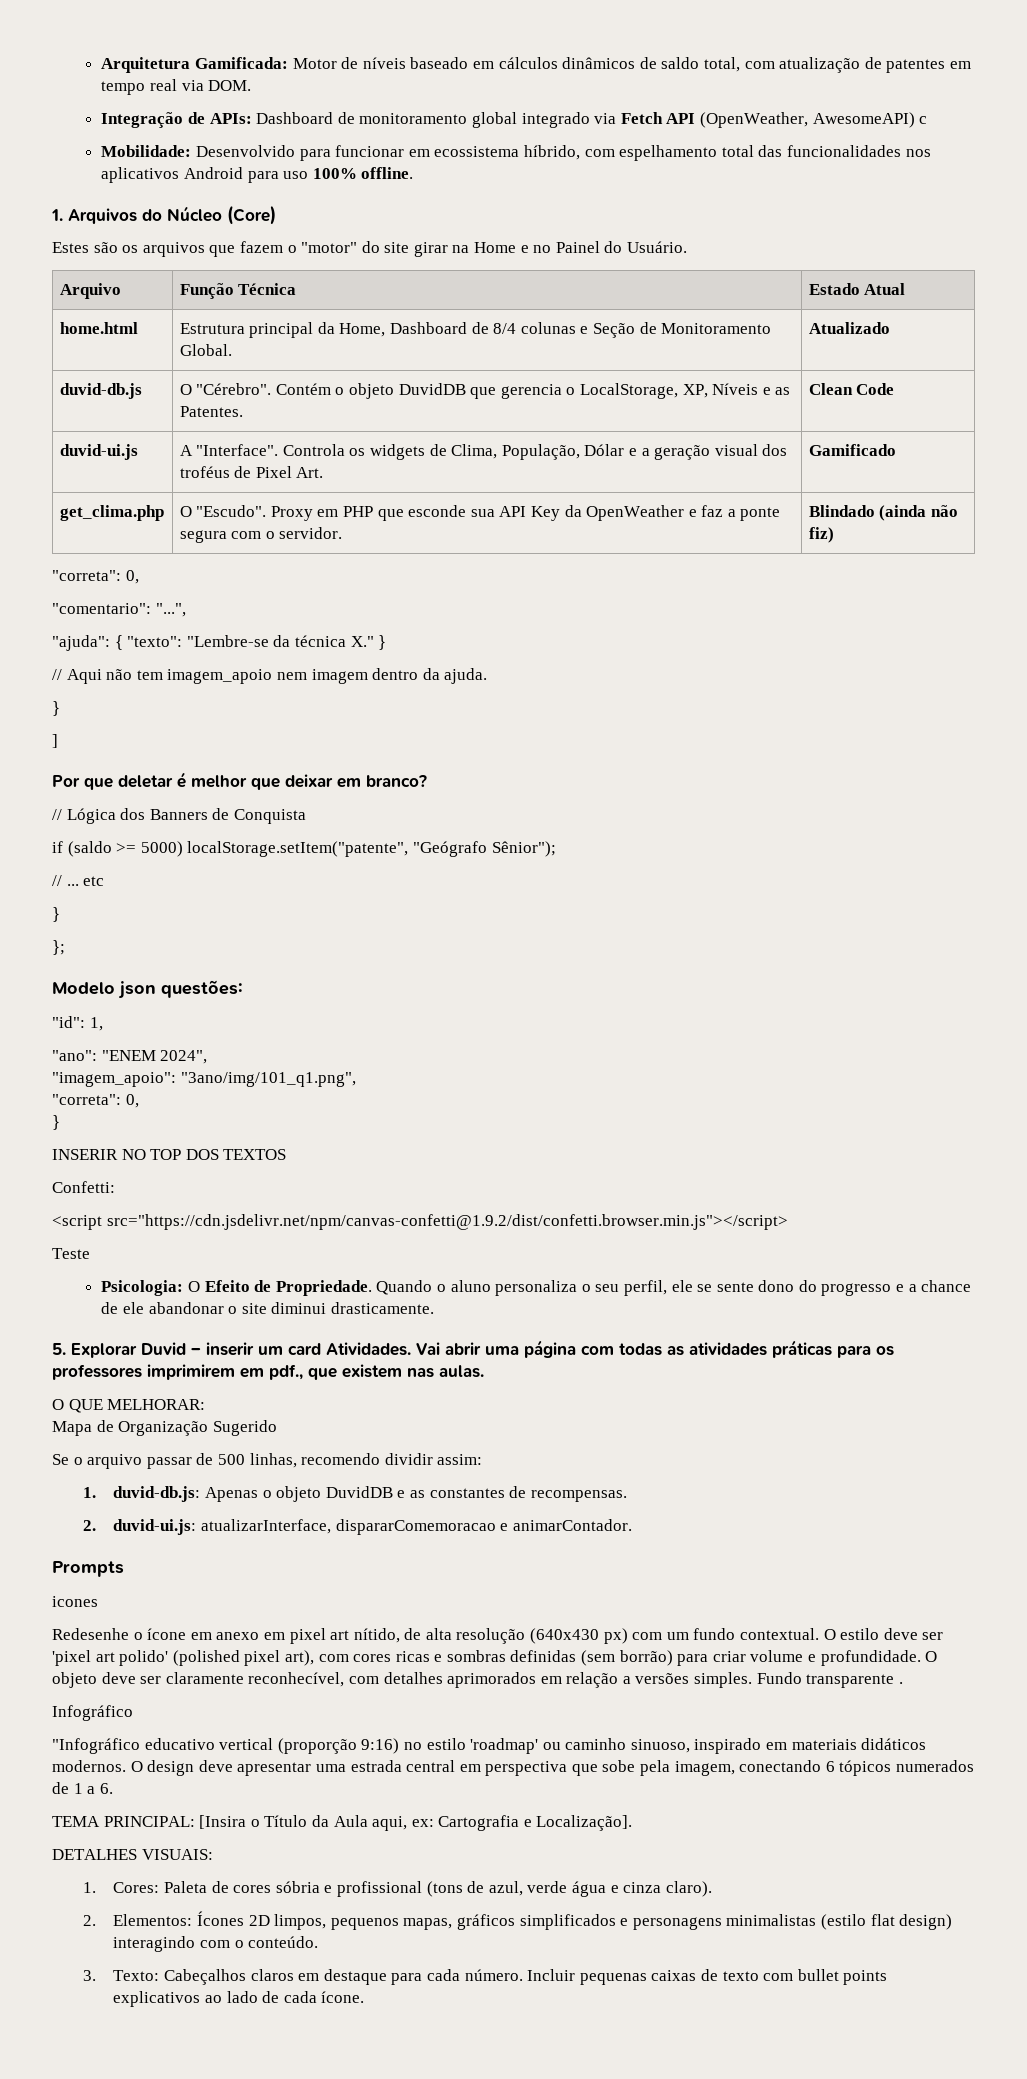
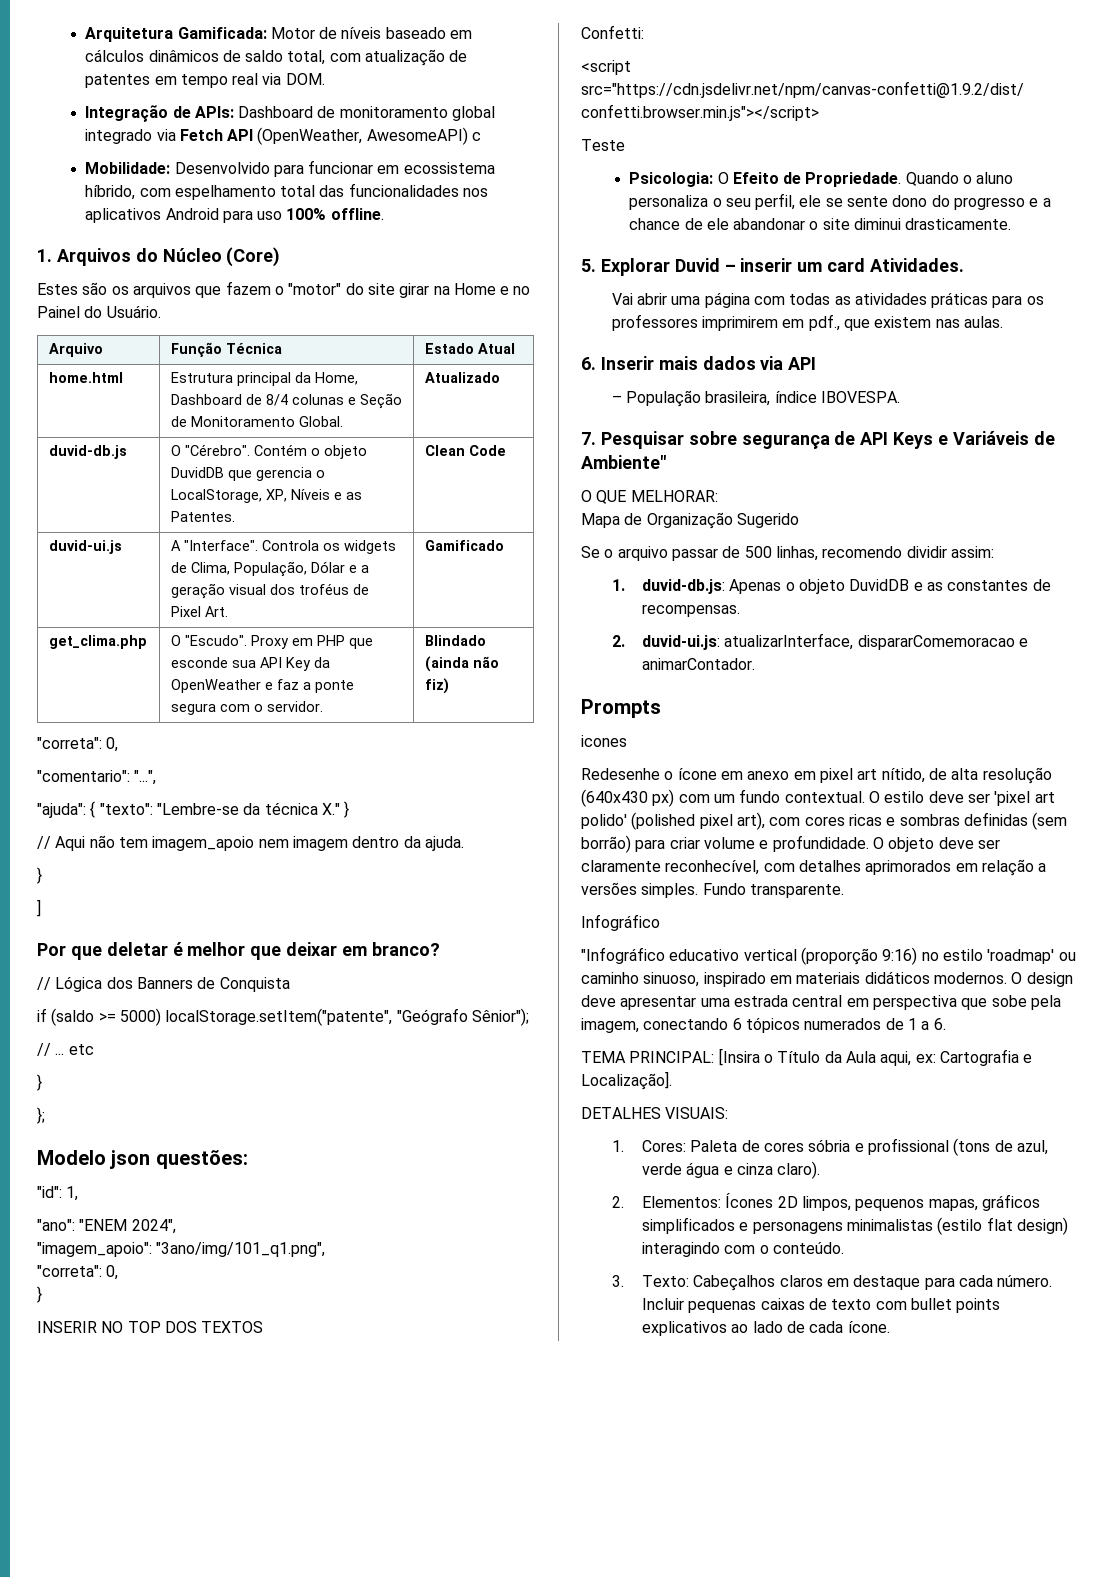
- 5. Explorar Duvid – inserir um card Atividades. Vai abrir uma página com todas as atividades práticas para os professores imprimirem em pdf., que existem nas aulas.
+ 5. Explorar Duvid – inserir um card Atividades.
+ Vai abrir uma página com todas as atividades práticas para os professores imprimirem em pdf., que existem nas aulas.
+ 6. Inserir mais dados via API
+ – População brasileira, índice IBOVESPA.
+ 7. Pesquisar sobre segurança de API Keys e Variáveis de Ambiente"
- Fundo transparente .
+ Fundo transparente.

